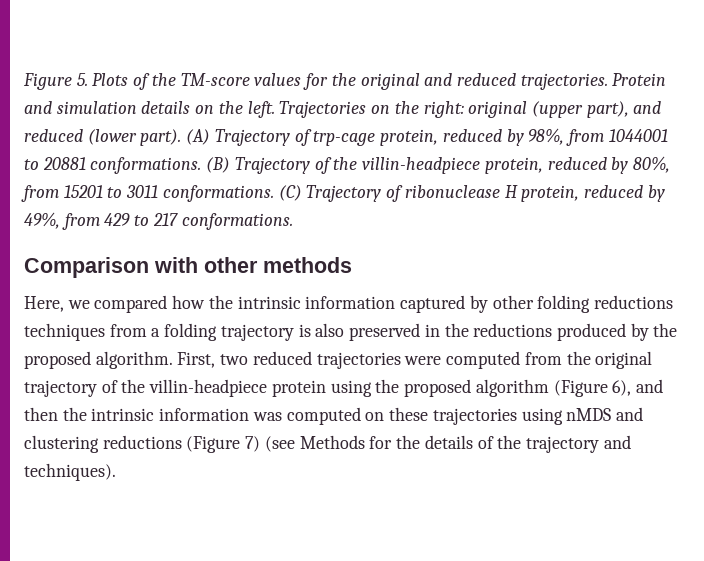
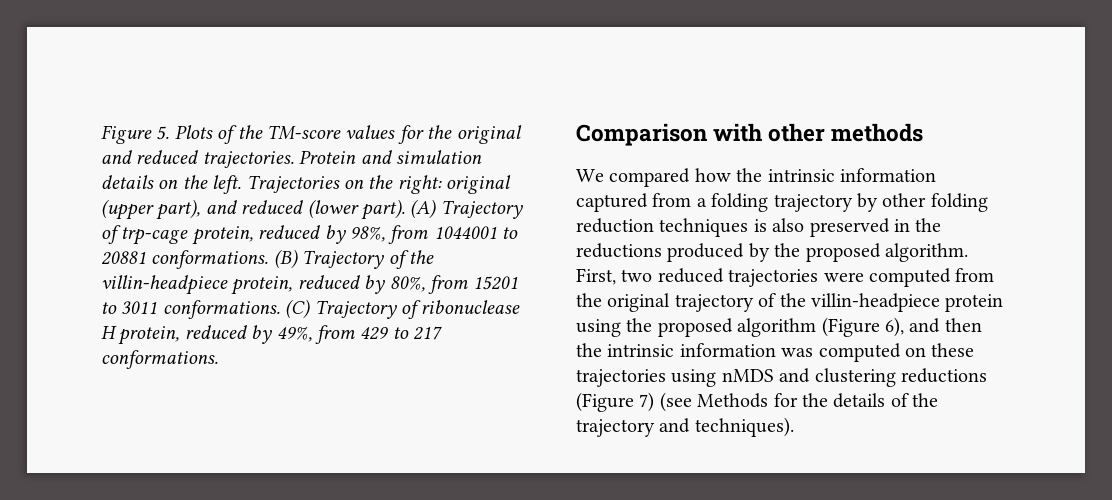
- Here, we compared how the intrinsic information captured by other folding reductions techniques from a folding trajectory is also preserved in the reductions produced by the proposed algorithm.
+ We compared how the intrinsic information captured from a folding trajectory by other folding reduction techniques is also preserved in the reductions produced by the proposed algorithm.

